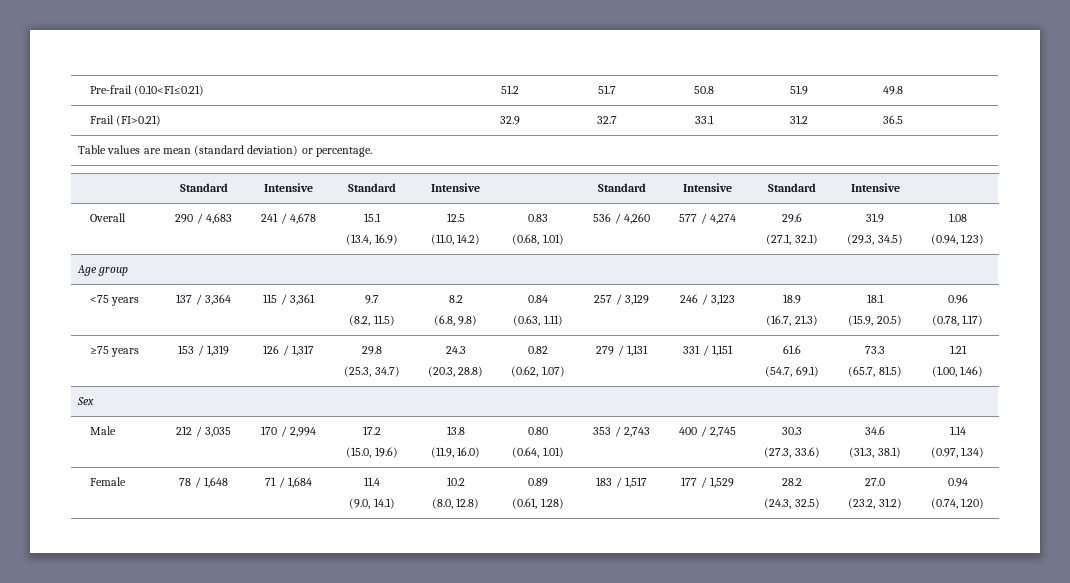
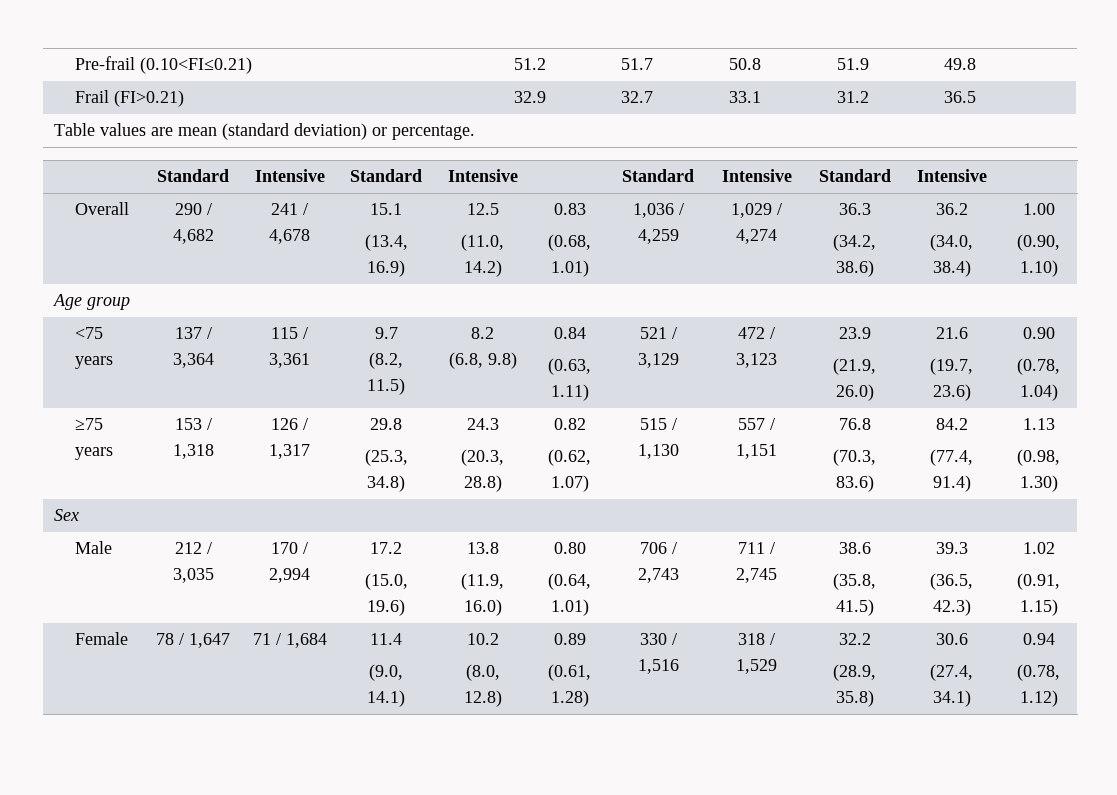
- Overall | 290 / 4,683 | 241 / 4,678 | 15.1
+ Overall | 290 / 4,682 | 241 / 4,678 | 15.1
  (13.4, 16.9) | 12.5
  (11.0, 14.2) | 0.83
- (0.68, 1.01) | 536 / 4,260 | 577 / 4,274 | 29.6
- (27.1, 32.1) | 31.9
- (29.3, 34.5) | 1.08
- (0.94, 1.23)
+ (0.68, 1.01) | 1,036 / 4,259 | 1,029 / 4,274 | 36.3
+ (34.2, 38.6) | 36.2
+ (34.0, 38.4) | 1.00
+ (0.90, 1.10)
  <75 years | 137 / 3,364 | 115 / 3,361 | 9.7
  (8.2, 11.5) | 8.2
  (6.8, 9.8) | 0.84
- (0.63, 1.11) | 257 / 3,129 | 246 / 3,123 | 18.9
- (16.7, 21.3) | 18.1
- (15.9, 20.5) | 0.96
- (0.78, 1.17)
+ (0.63, 1.11) | 521 / 3,129 | 472 / 3,123 | 23.9
+ (21.9, 26.0) | 21.6
+ (19.7, 23.6) | 0.90
+ (0.78, 1.04)
- ≥75 years | 153 / 1,319 | 126 / 1,317 | 29.8
- (25.3, 34.7) | 24.3
+ ≥75 years | 153 / 1,318 | 126 / 1,317 | 29.8
+ (25.3, 34.8) | 24.3
  (20.3, 28.8) | 0.82
- (0.62, 1.07) | 279 / 1,131 | 331 / 1,151 | 61.6
- (54.7, 69.1) | 73.3
- (65.7, 81.5) | 1.21
- (1.00, 1.46)
+ (0.62, 1.07) | 515 / 1,130 | 557 / 1,151 | 76.8
+ (70.3, 83.6) | 84.2
+ (77.4, 91.4) | 1.13
+ (0.98, 1.30)
  Male | 212 / 3,035 | 170 / 2,994 | 17.2
  (15.0, 19.6) | 13.8
  (11.9, 16.0) | 0.80
- (0.64, 1.01) | 353 / 2,743 | 400 / 2,745 | 30.3
- (27.3, 33.6) | 34.6
- (31.3, 38.1) | 1.14
- (0.97, 1.34)
+ (0.64, 1.01) | 706 / 2,743 | 711 / 2,745 | 38.6
+ (35.8, 41.5) | 39.3
+ (36.5, 42.3) | 1.02
+ (0.91, 1.15)
- Female | 78 / 1,648 | 71 / 1,684 | 11.4
+ Female | 78 / 1,647 | 71 / 1,684 | 11.4
  (9.0, 14.1) | 10.2
  (8.0, 12.8) | 0.89
- (0.61, 1.28) | 183 / 1,517 | 177 / 1,529 | 28.2
- (24.3, 32.5) | 27.0
- (23.2, 31.2) | 0.94
- (0.74, 1.20)
+ (0.61, 1.28) | 330 / 1,516 | 318 / 1,529 | 32.2
+ (28.9, 35.8) | 30.6
+ (27.4, 34.1) | 0.94
+ (0.78, 1.12)

